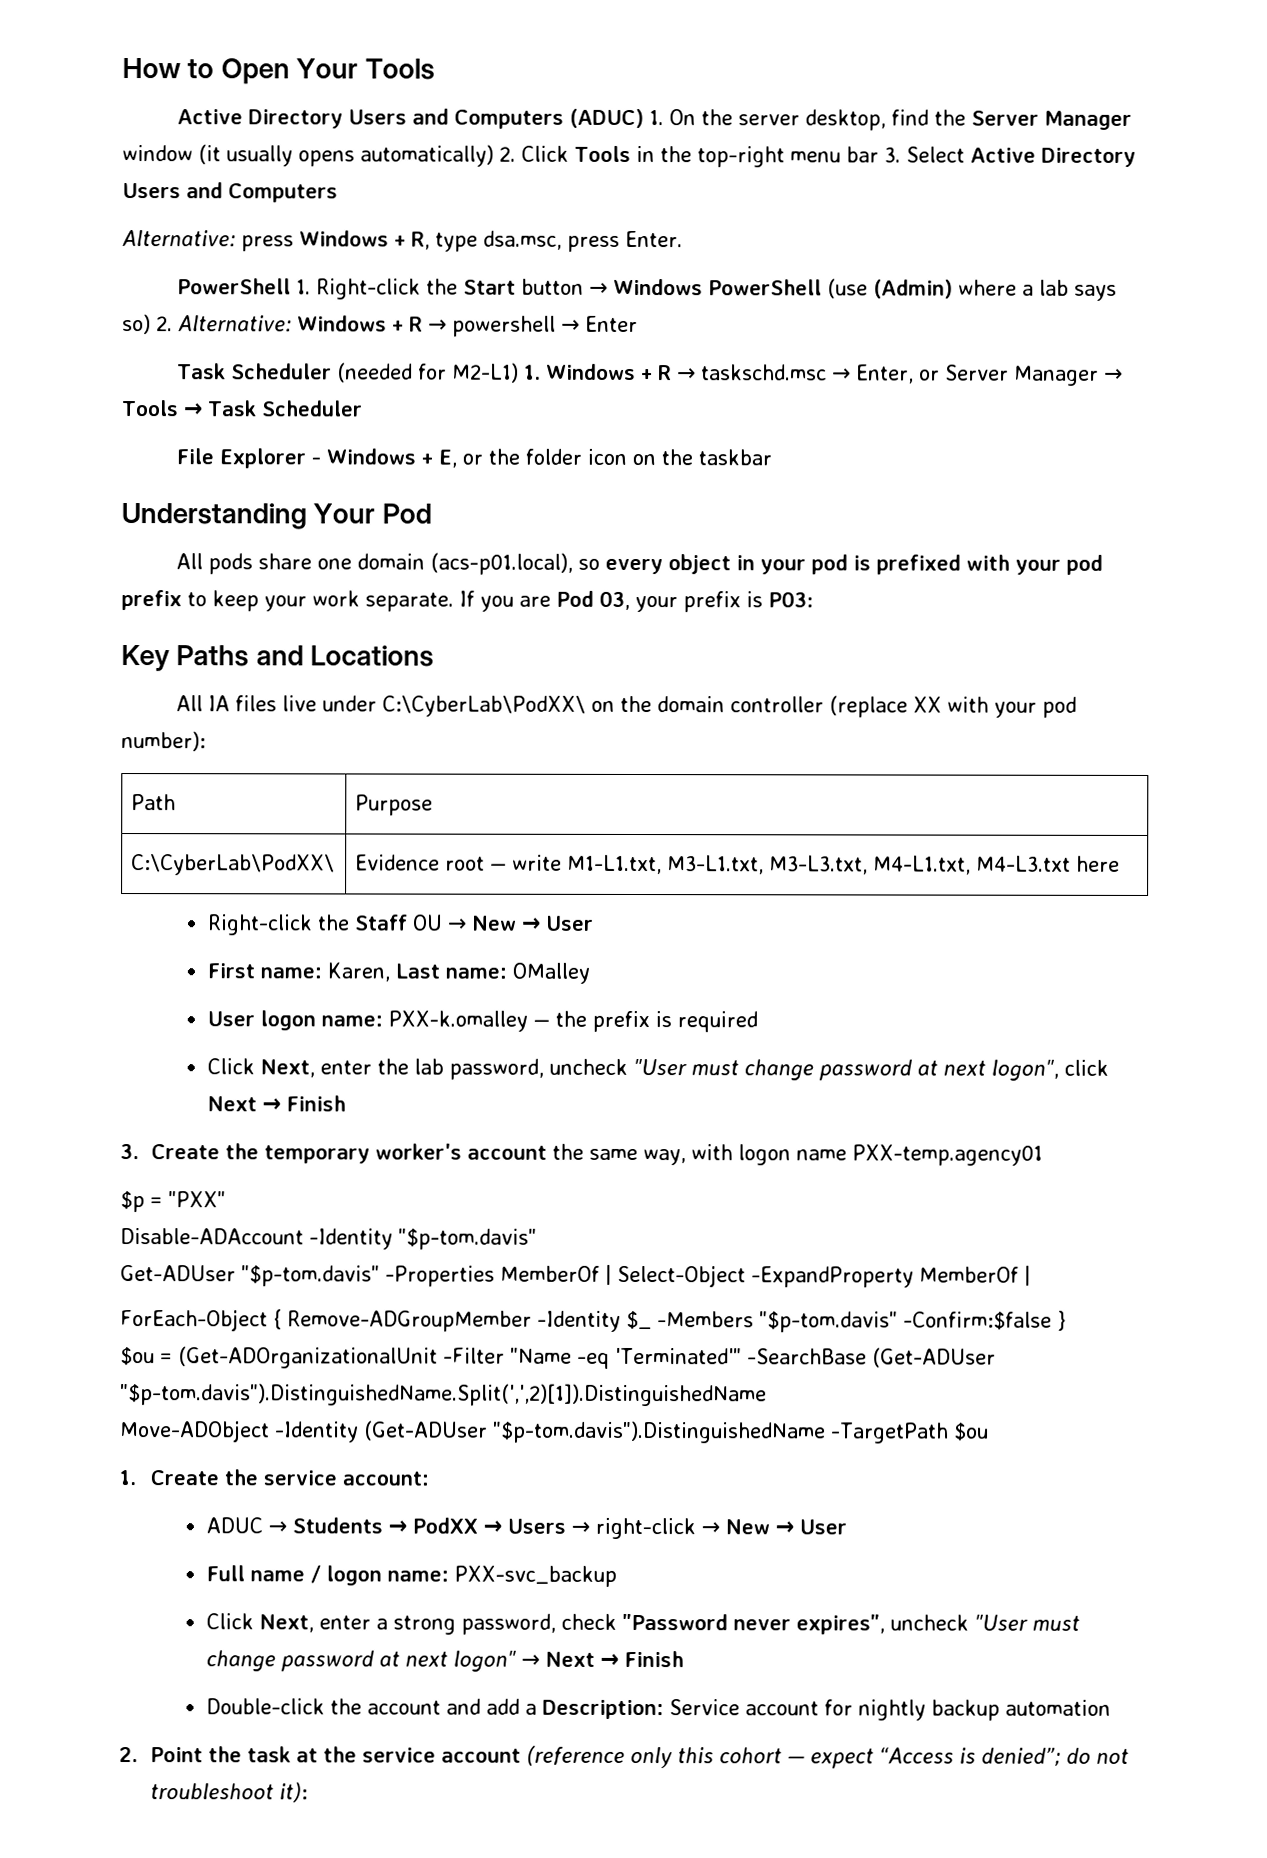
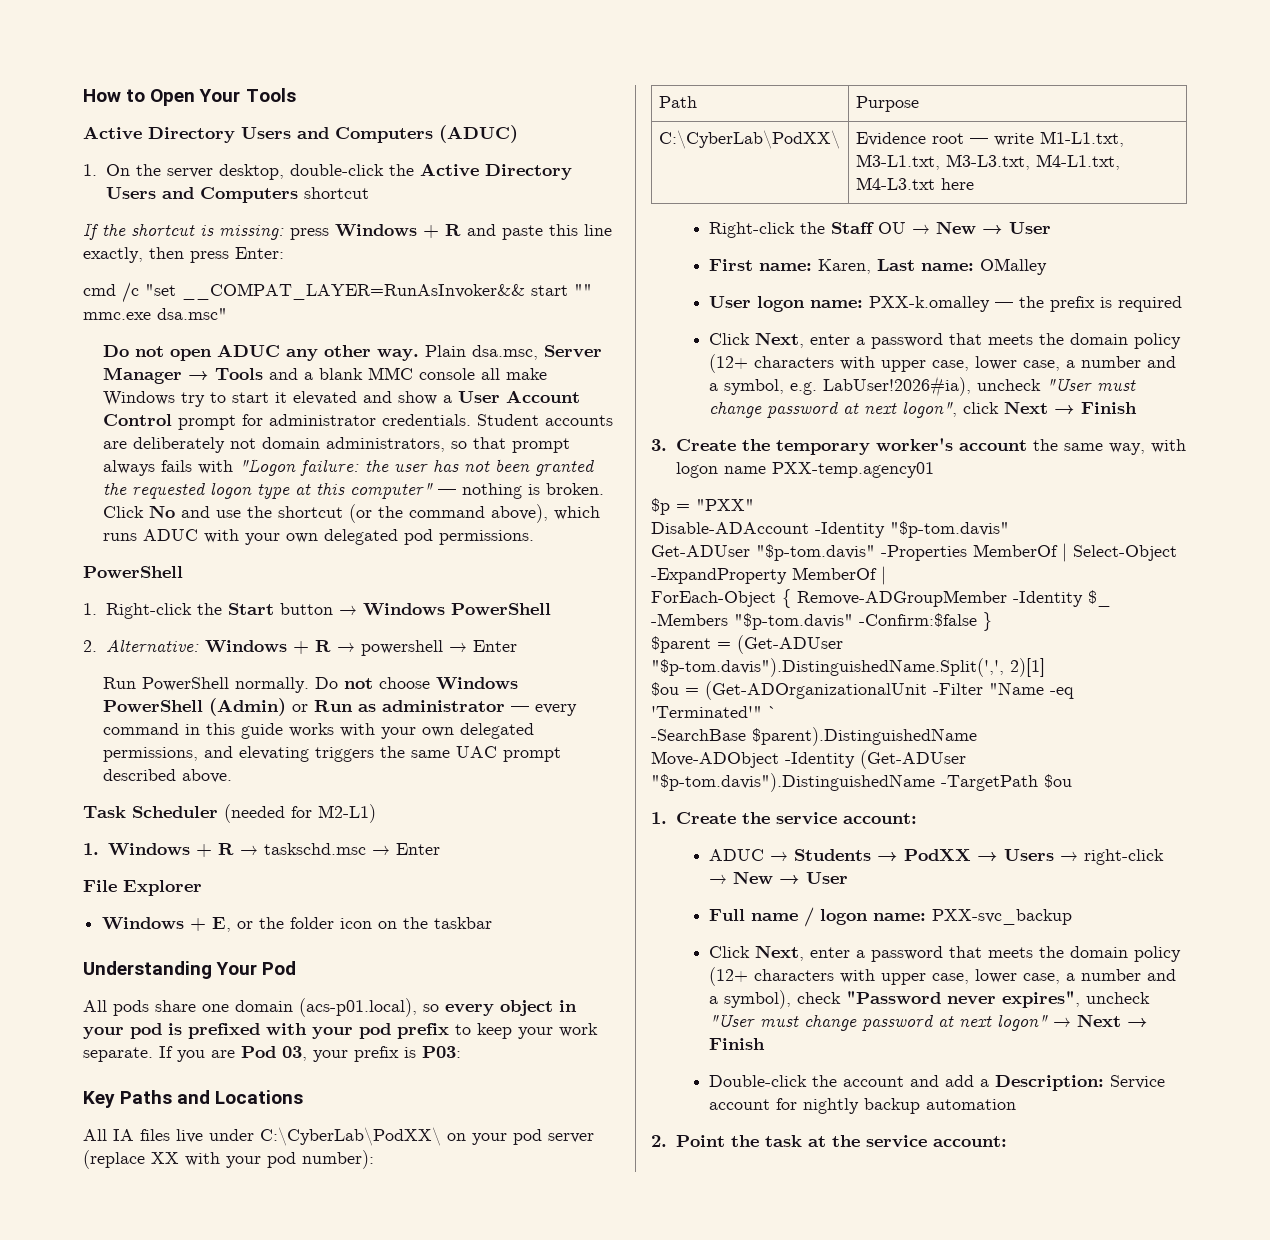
- Active Directory Users and Computers (ADUC) 1. On the server desktop, find the Server Manager window (it usually opens automatically) 2. Click Tools in the top-right menu bar 3. Select Active Directory Users and Computers
- Alternative: press Windows + R, type dsa.msc, press Enter.
- PowerShell 1. Right-click the Start button → Windows PowerShell (use (Admin) where a lab says so) 2. Alternative: Windows + R → powershell → Enter
+ Active Directory Users and Computers (ADUC)
+ 1. On the server desktop, double-click the Active Directory Users and Computers shortcut
+ If the shortcut is missing: press Windows + R and paste this line exactly, then press Enter:
+ cmd /c "set __COMPAT_LAYER=RunAsInvoker&& start "" mmc.exe dsa.msc"
+ Do not open ADUC any other way. Plain dsa.msc, Server Manager → Tools and a blank MMC console all make Windows try to start it elevated and show a User Account Control prompt for administrator credentials. Student accounts are deliberately not domain administrators, so that prompt always fails with "Logon failure: the user has not been granted the requested logon type at this computer" — nothing is broken. Click No and use the shortcut (or the command above), which runs ADUC with your own delegated pod permissions.
+ PowerShell
+ 1. Right-click the Start button → Windows PowerShell
+ 2. Alternative: Windows + R → powershell → Enter
+ Run PowerShell normally. Do not choose Windows PowerShell (Admin) or Run as administrator — every command in this guide works with your own delegated permissions, and elevating triggers the same UAC prompt described above.
- Task Scheduler (needed for M2-L1) 1. Windows + R → taskschd.msc → Enter, or Server Manager → Tools → Task Scheduler
+ Task Scheduler (needed for M2-L1)
+ 1. Windows + R → taskschd.msc → Enter
- File Explorer - Windows + E, or the folder icon on the taskbar
+ File Explorer
+ Windows + E, or the folder icon on the taskbar
- All IA files live under C:\CyberLab\PodXX\ on the domain controller (replace XX with your pod number):
+ All IA files live under C:\CyberLab\PodXX\ on your pod server (replace XX with your pod number):
- Click Next, enter the lab password, uncheck "User must change password at next logon", click Next → Finish
+ Click Next, enter a password that meets the domain policy (12+ characters with upper case, lower case, a number and a symbol, e.g. LabUser!2026#ia), uncheck "User must change password at next logon", click Next → Finish
+ $parent = (Get-ADUser "$p-tom.davis").DistinguishedName.Split(',', 2)[1]
- $ou = (Get-ADOrganizationalUnit -Filter "Name -eq 'Terminated'" -SearchBase (Get-ADUser "$p-tom.davis").DistinguishedName.Split(',',2)[1]).DistinguishedName
+ $ou = (Get-ADOrganizationalUnit -Filter "Name -eq 'Terminated'" `
+ -SearchBase $parent).DistinguishedName
- Click Next, enter a strong password, check "Password never expires", uncheck "User must change password at next logon" → Next → Finish
+ Click Next, enter a password that meets the domain policy (12+ characters with upper case, lower case, a number and a symbol), check "Password never expires", uncheck "User must change password at next logon" → Next → Finish
- 2. Point the task at the service account (reference only this cohort — expect “Access is denied”; do not troubleshoot it):
+ 2. Point the task at the service account:

